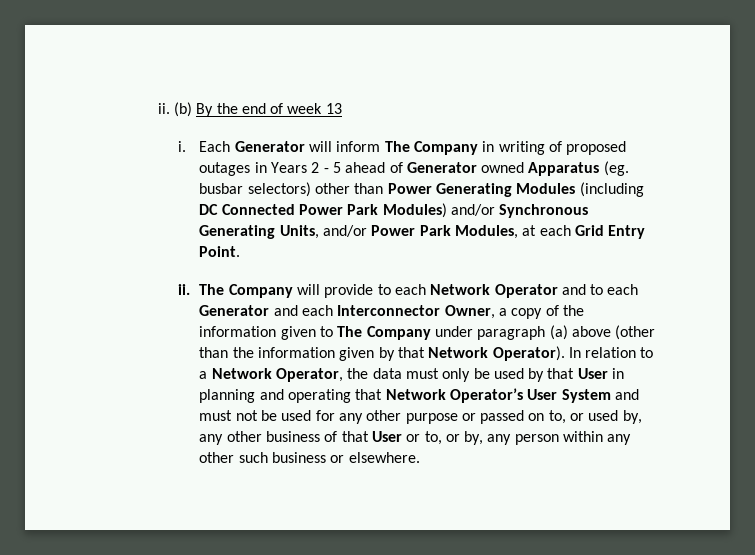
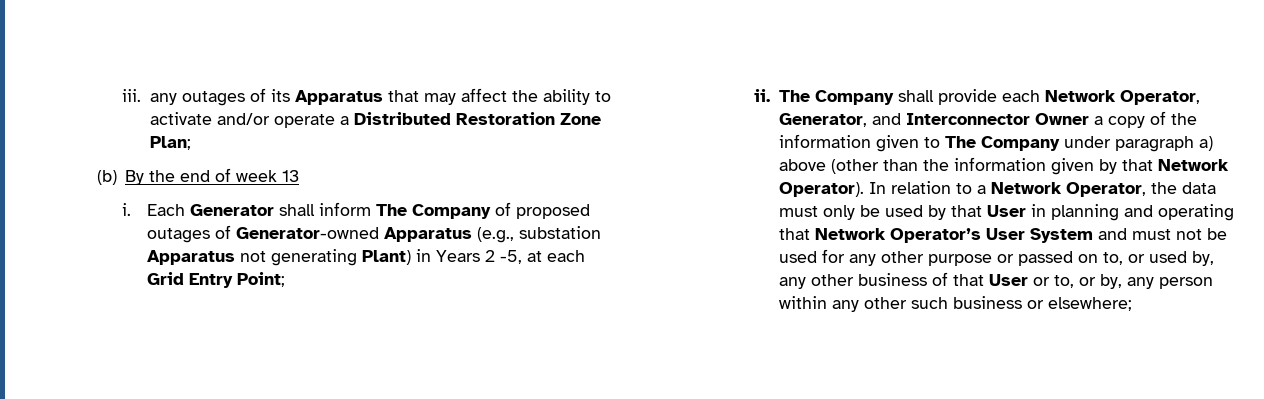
- ii. (b) By the end of week 13
+ iii. any outages of its Apparatus that may affect the ability to activate and/or operate a Distributed Restoration Zone Plan;
+ (b) By the end of week 13
- Each Generator will inform The Company in writing of proposed outages in Years 2 - 5 ahead of Generator owned Apparatus (eg. busbar selectors) other than Power Generating Modules (including DC Connected Power Park Modules) and/or Synchronous Generating Units, and/or Power Park Modules, at each Grid Entry Point.
+ Each Generator shall inform The Company of proposed outages of Generator-owned Apparatus (e.g., substation Apparatus not generating Plant) in Years 2 -5, at each Grid Entry Point;
- The Company will provide to each Network Operator and to each Generator and each Interconnector Owner, a copy of the information given to The Company under paragraph (a) above (other than the information given by that Network Operator).
+ The Company shall provide each Network Operator, Generator, and Interconnector Owner a copy of the information given to The Company under paragraph a) above (other than the information given by that Network Operator).
- In relation to a Network Operator, the data must only be used by that User in planning and operating that Network Operator’s User System and must not be used for any other purpose or passed on to, or used by, any other business of that User or to, or by, any person within any other such business or elsewhere.
+ In relation to a Network Operator, the data must only be used by that User in planning and operating that Network Operator’s User System and must not be used for any other purpose or passed on to, or used by, any other business of that User or to, or by, any person within any other such business or elsewhere;

